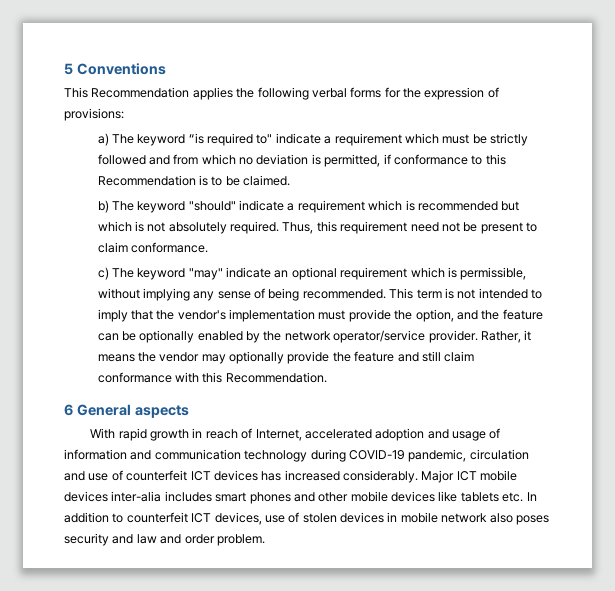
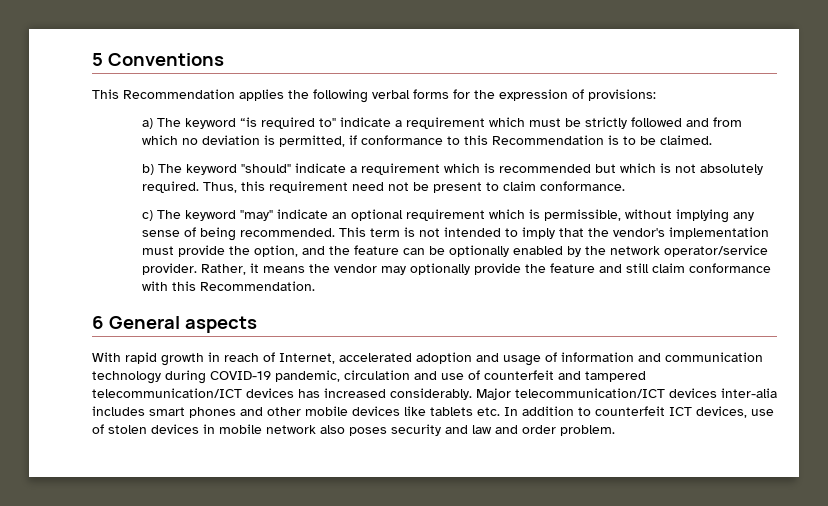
- With rapid growth in reach of Internet, accelerated adoption and usage of information and communication technology during COVID-19 pandemic, circulation and use of counterfeit ICT devices has increased considerably.
+ With rapid growth in reach of Internet, accelerated adoption and usage of information and communication technology during COVID-19 pandemic, circulation and use of counterfeit and tampered telecommunication/ICT devices has increased considerably.
- Major ICT mobile devices inter-alia includes smart phones and other mobile devices like tablets etc. In addition to counterfeit ICT devices, use of stolen devices in mobile network also poses security and law and order problem.
+ Major telecommunication/ICT devices inter-alia includes smart phones and other mobile devices like tablets etc. In addition to counterfeit ICT devices, use of stolen devices in mobile network also poses security and law and order problem.

